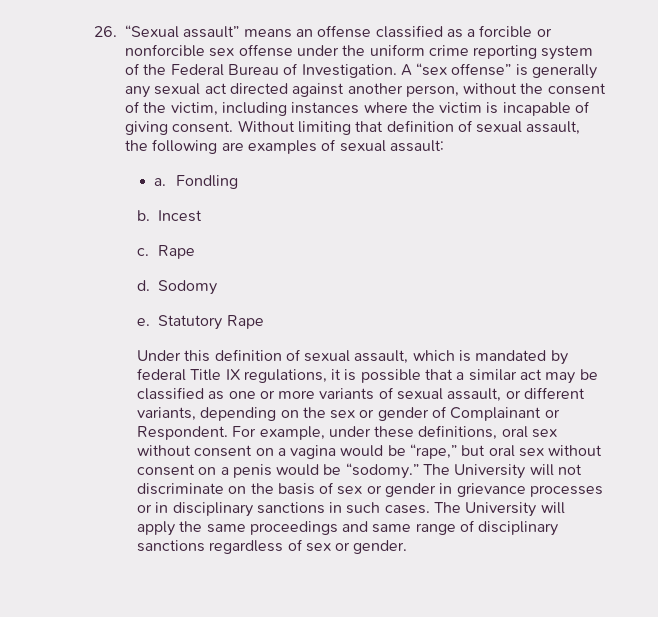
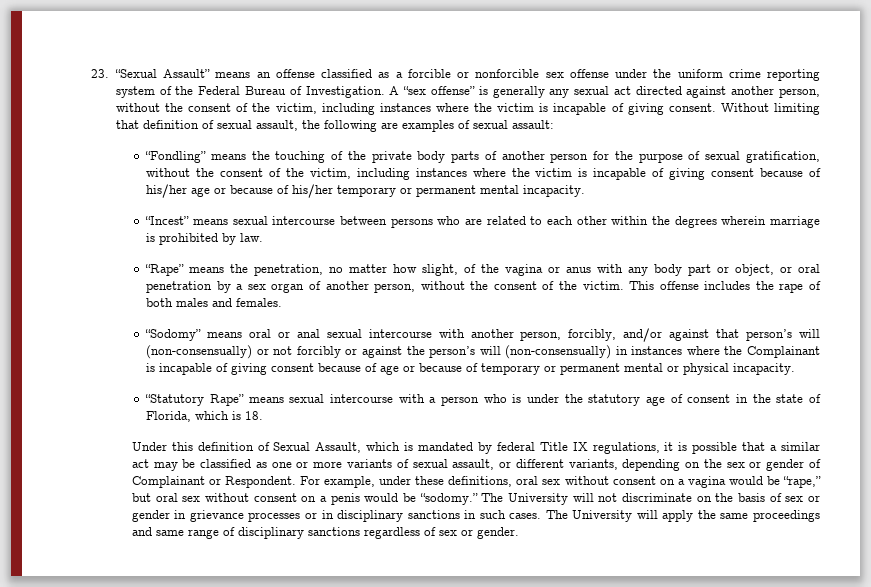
- 26. “Sexual assault” means an offense classified as a forcible or nonforcible sex offense under the uniform crime reporting system of the Federal Bureau of Investigation.
+ 23. “Sexual Assault” means an offense classified as a forcible or nonforcible sex offense under the uniform crime reporting system of the Federal Bureau of Investigation.
- a. Fondling
- b. Incest
- c. Rape
- d. Sodomy
- e. Statutory Rape
+ “Fondling” means the touching of the private body parts of another person for the purpose of sexual gratification, without the consent of the victim, including instances where the victim is incapable of giving consent because of his/her age or because of his/her temporary or permanent mental incapacity.
+ “Incest” means sexual intercourse between persons who are related to each other within the degrees wherein marriage is prohibited by law.
+ “Rape” means the penetration, no matter how slight, of the vagina or anus with any body part or object, or oral penetration by a sex organ of another person, without the consent of the victim. This offense includes the rape of both males and females.
+ “Sodomy” means oral or anal sexual intercourse with another person, forcibly, and/or against that person’s will (non-consensually) or not forcibly or against the person’s will (non-consensually) in instances where the Complainant is incapable of giving consent because of age or because of temporary or permanent mental or physical incapacity.
+ “Statutory Rape” means sexual intercourse with a person who is under the statutory age of consent in the state of Florida, which is 18.
- Under this definition of sexual assault, which is mandated by federal Title IX regulations, it is possible that a similar act may be classified as one or more variants of sexual assault, or different variants, depending on the sex or gender of Complainant or Respondent.
+ Under this definition of Sexual Assault, which is mandated by federal Title IX regulations, it is possible that a similar act may be classified as one or more variants of sexual assault, or different variants, depending on the sex or gender of Complainant or Respondent.

